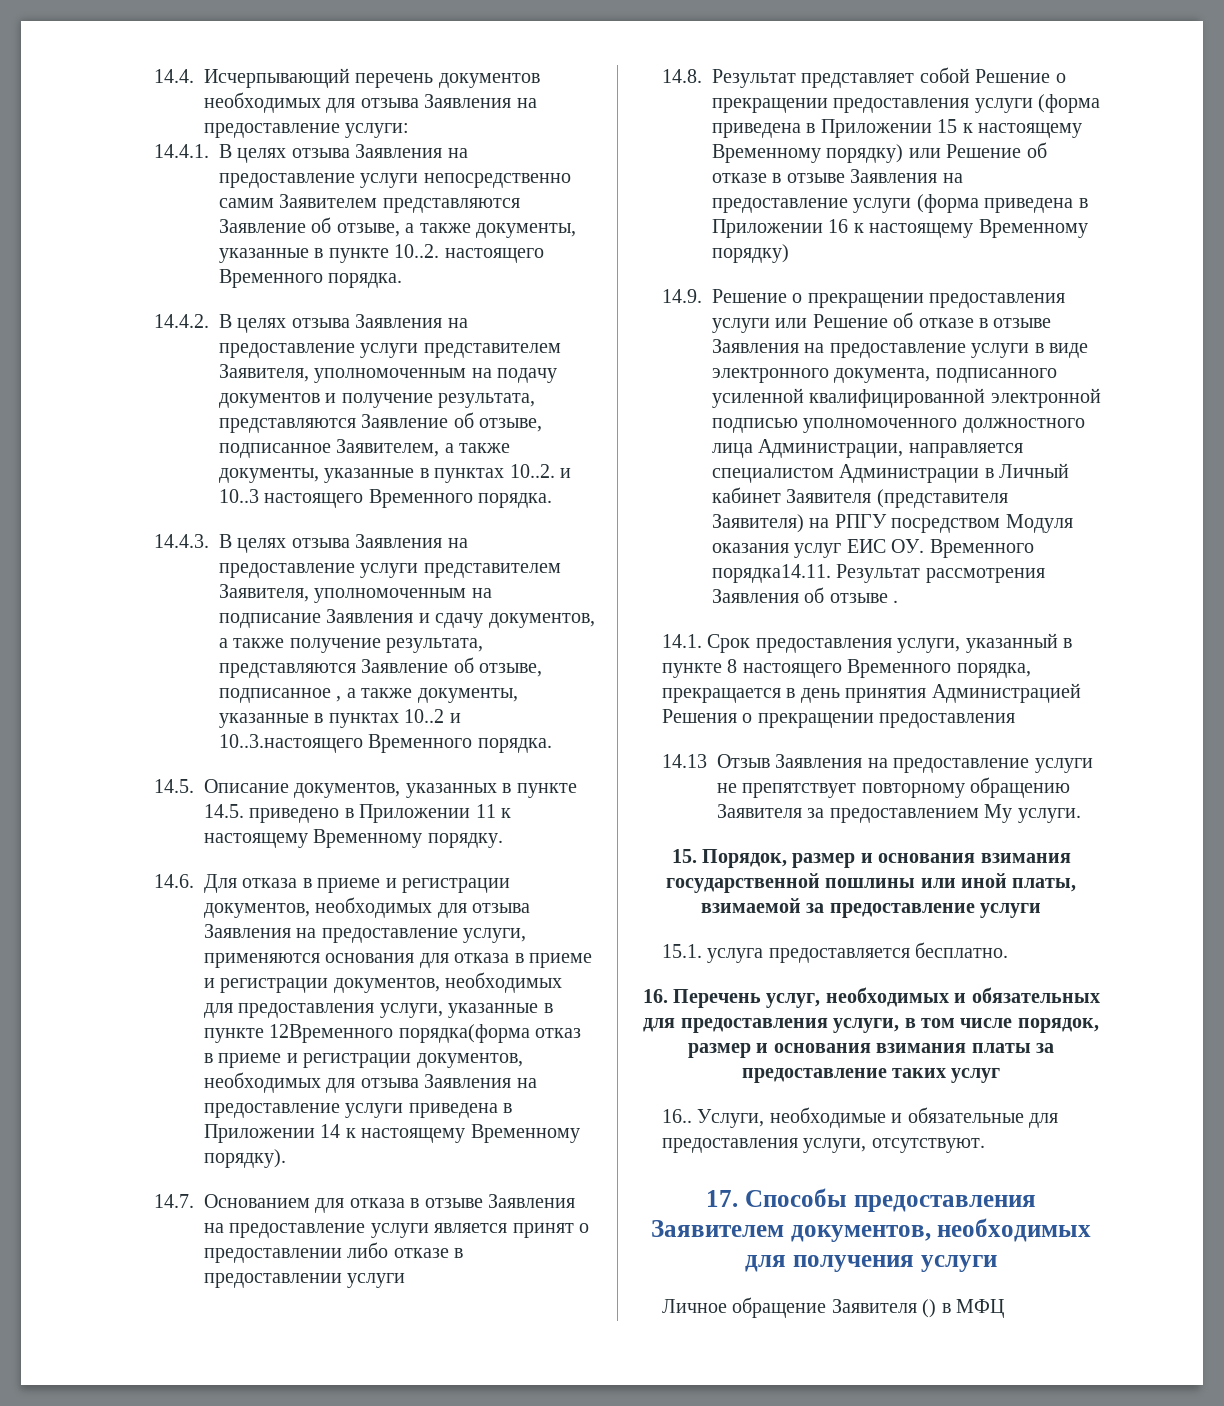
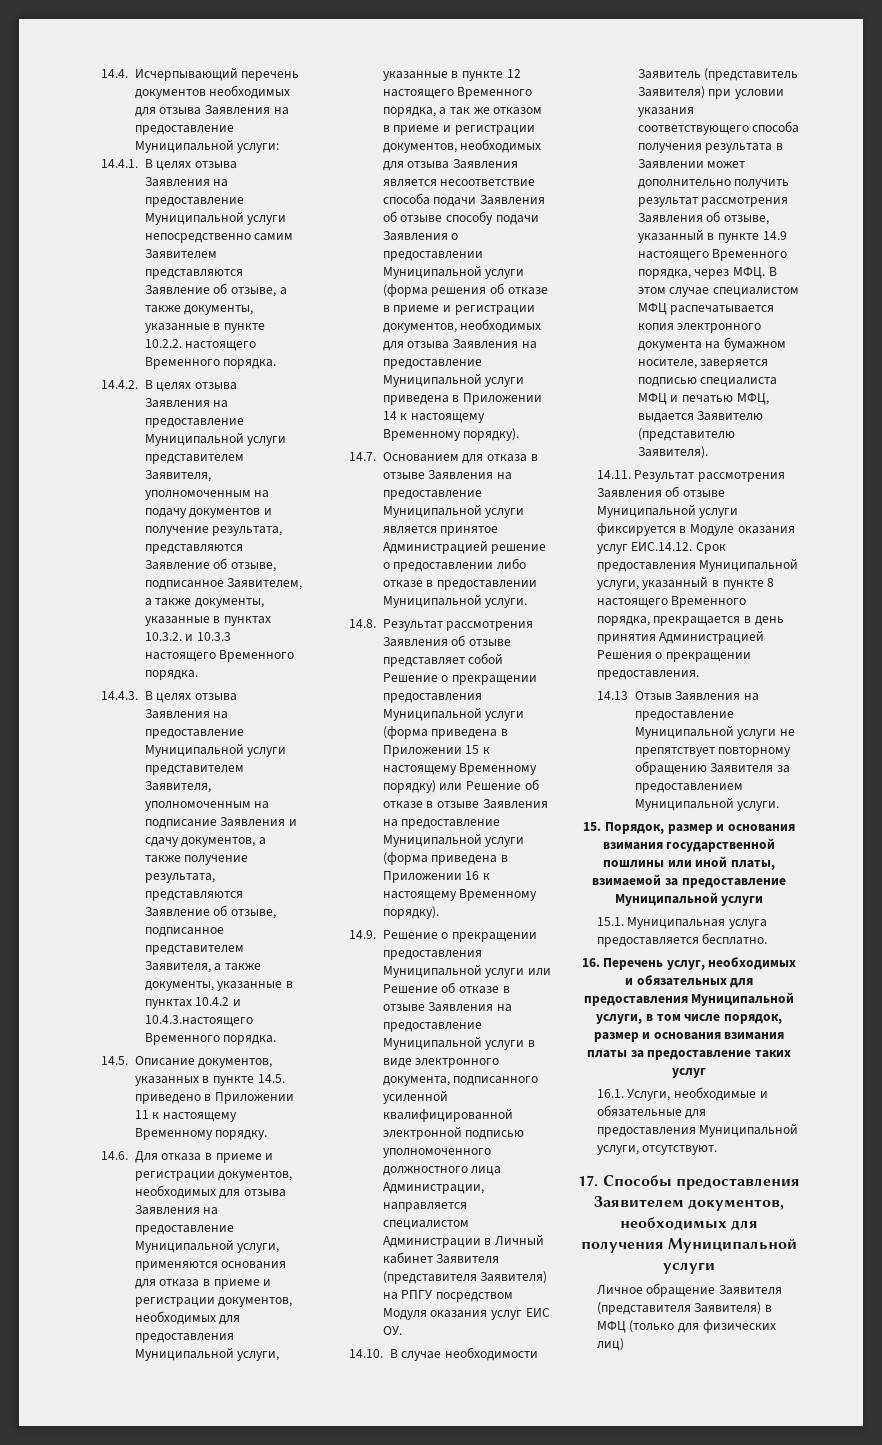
- 14.4. Исчерпывающий перечень документов необходимых для отзыва Заявления на предоставление услуги:
+ 14.4. Исчерпывающий перечень документов необходимых для отзыва Заявления на предоставление Муниципальной услуги:
- 14.4.1. В целях отзыва Заявления на предоставление услуги непосредственно самим Заявителем представляются Заявление об отзыве, а также документы, указанные в пункте 10..2. настоящего Временного порядка.
+ 14.4.1. В целях отзыва Заявления на предоставление Муниципальной услуги непосредственно самим Заявителем представляются Заявление об отзыве, а также документы, указанные в пункте 10.2.2. настоящего Временного порядка.
- 14.4.2. В целях отзыва Заявления на предоставление услуги представителем Заявителя, уполномоченным на подачу документов и получение результата, представляются Заявление об отзыве, подписанное Заявителем, а также документы, указанные в пунктах 10..2. и 10..3 настоящего Временного порядка.
+ 14.4.2. В целях отзыва Заявления на предоставление Муниципальной услуги представителем Заявителя, уполномоченным на подачу документов и получение результата, представляются Заявление об отзыве, подписанное Заявителем, а также документы, указанные в пунктах 10.3.2. и 10.3.3 настоящего Временного порядка.
- 14.4.3. В целях отзыва Заявления на предоставление услуги представителем Заявителя, уполномоченным на подписание Заявления и сдачу документов, а также получение результата, представляются Заявление об отзыве, подписанное , а также документы, указанные в пунктах 10..2 и 10..3.настоящего Временного порядка.
+ 14.4.3. В целях отзыва Заявления на предоставление Муниципальной услуги представителем Заявителя, уполномоченным на подписание Заявления и сдачу документов, а также получение результата, представляются Заявление об отзыве, подписанное представителем Заявителя, а также документы, указанные в пунктах 10.4.2 и 10.4.3.настоящего Временного порядка.
- 14.6. Для отказа в приеме и регистрации документов, необходимых для отзыва Заявления на предоставление услуги, применяются основания для отказа в приеме и регистрации документов, необходимых для предоставления услуги, указанные в пункте 12Временного порядка(форма отказ в приеме и регистрации документов, необходимых для отзыва Заявления на предоставление услуги приведена в Приложении 14 к настоящему Временному порядку).
+ 14.6. Для отказа в приеме и регистрации документов, необходимых для отзыва Заявления на предоставление Муниципальной услуги, применяются основания для отказа в приеме и регистрации документов, необходимых для предоставления Муниципальной услуги, указанные в пункте 12 настоящего Временного порядка, а так же отказом в приеме и регистрации документов, необходимых для отзыва Заявления является несоответствие способа подачи Заявления об отзыве способу подачи Заявления о предоставлении Муниципальной услуги (форма решения об отказе в приеме и регистрации документов, необходимых для отзыва Заявления на предоставление Муниципальной услуги приведена в Приложении 14 к настоящему Временному порядку).
- 14.7. Основанием для отказа в отзыве Заявления на предоставление услуги является принят о предоставлении либо отказе в предоставлении услуги
+ 14.7. Основанием для отказа в отзыве Заявления на предоставление Муниципальной услуги является принятое Администрацией решение о предоставлении либо отказе в предоставлении Муниципальной услуги.
- 14.8. Результат представляет собой Решение о прекращении предоставления услуги (форма приведена в Приложении 15 к настоящему Временному порядку) или Решение об отказе в отзыве Заявления на предоставление услуги (форма приведена в Приложении 16 к настоящему Временному порядку)
+ 14.8. Результат рассмотрения Заявления об отзыве представляет собой Решение о прекращении предоставления Муниципальной услуги (форма приведена в Приложении 15 к настоящему Временному порядку) или Решение об отказе в отзыве Заявления на предоставление Муниципальной услуги (форма приведена в Приложении 16 к настоящему Временному порядку).
- 14.9. Решение о прекращении предоставления услуги или Решение об отказе в отзыве Заявления на предоставление услуги в виде электронного документа, подписанного усиленной квалифицированной электронной подписью уполномоченного должностного лица Администрации, направляется специалистом Администрации в Личный кабинет Заявителя (представителя Заявителя) на РПГУ посредством Модуля оказания услуг ЕИС ОУ. Временного порядка14.11. Результат рассмотрения Заявления об отзыве .
- 14.1. Срок предоставления услуги, указанный в пункте 8 настоящего Временного порядка, прекращается в день принятия Администрацией Решения о прекращении предоставления
+ 14.9. Решение о прекращении предоставления Муниципальной услуги или Решение об отказе в отзыве Заявления на предоставление Муниципальной услуги в виде электронного документа, подписанного усиленной квалифицированной электронной подписью уполномоченного должностного лица Администрации, направляется специалистом Администрации в Личный кабинет Заявителя (представителя Заявителя) на РПГУ посредством Модуля оказания услуг ЕИС ОУ.
+ 14.10. В случае необходимости Заявитель (представитель Заявителя) при условии указания соответствующего способа получения результата в Заявлении может дополнительно получить результат рассмотрения Заявления об отзыве, указанный в пункте 14.9 настоящего Временного порядка, через МФЦ. В этом случае специалистом МФЦ распечатывается копия электронного документа на бумажном носителе, заверяется подписью специалиста МФЦ и печатью МФЦ, выдается Заявителю (представителю Заявителя).
+ 14.11. Результат рассмотрения Заявления об отзыве Муниципальной услуги фиксируется в Модуле оказания услуг ЕИС.14.12. Срок предоставления Муниципальной услуги, указанный в пункте 8 настоящего Временного порядка, прекращается в день принятия Администрацией Решения о прекращении предоставления.
- 14.13 Отзыв Заявления на предоставление услуги не препятствует повторному обращению Заявителя за предоставлением Му услуги.
+ 14.13 Отзыв Заявления на предоставление Муниципальной услуги не препятствует повторному обращению Заявителя за предоставлением Муниципальной услуги.
- 15. Порядок, размер и основания взимания государственной пошлины или иной платы, взимаемой за предоставление услуги
+ 15. Порядок, размер и основания взимания государственной пошлины или иной платы, взимаемой за предоставление Муниципальной услуги
- 15.1. услуга предоставляется бесплатно.
+ 15.1. Муниципальная услуга предоставляется бесплатно.
- 16. Перечень услуг, необходимых и обязательных для предоставления услуги, в том числе порядок, размер и основания взимания платы за предоставление таких услуг
+ 16. Перечень услуг, необходимых и обязательных для предоставления Муниципальной услуги, в том числе порядок, размер и основания взимания платы за предоставление таких услуг
- 16.. Услуги, необходимые и обязательные для предоставления услуги, отсутствуют.
+ 16.1. Услуги, необходимые и обязательные для предоставления Муниципальной услуги, отсутствуют.
- 17. Способы предоставления Заявителем документов, необходимых для получения услуги
+ 17. Способы предоставления Заявителем документов, необходимых для получения Муниципальной услуги
- Личное обращение Заявителя () в МФЦ
+ Личное обращение Заявителя (представителя Заявителя) в МФЦ (только для физических лиц)

